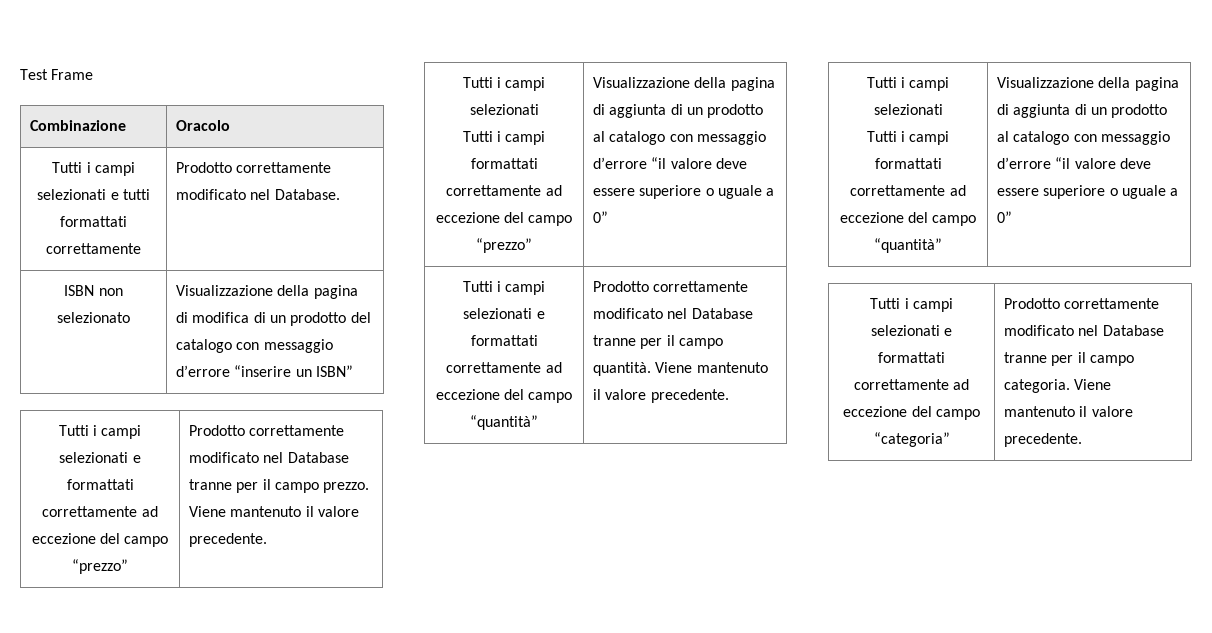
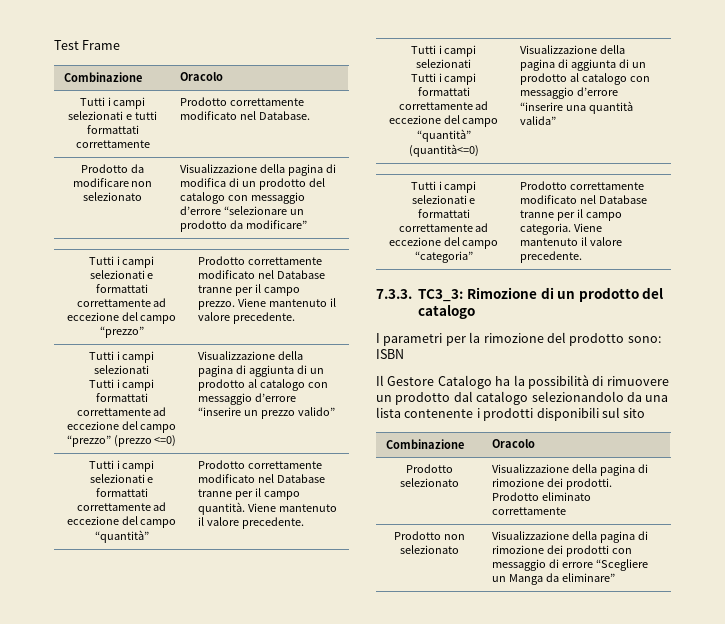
- ISBN non selezionato | Visualizzazione della pagina di modifica di un prodotto del catalogo con messaggio d’errore “inserire un ISBN”
+ Prodotto da modificare non selezionato | Visualizzazione della pagina di modifica di un prodotto del catalogo con messaggio d’errore “selezionare un prodotto da modificare”
  Tutti i campi selezionati e formattati correttamente ad eccezione del campo “prezzo” | Prodotto correttamente modificato nel Database tranne per il campo prezzo. Viene mantenuto il valore precedente.
  Tutti i campi selezionati
- Tutti i campi formattati correttamente ad eccezione del campo “prezzo” | Visualizzazione della pagina di aggiunta di un prodotto al catalogo con messaggio d’errore “il valore deve essere superiore o uguale a 0”
+ Tutti i campi formattati correttamente ad eccezione del campo “prezzo” (prezzo <=0) | Visualizzazione della pagina di aggiunta di un prodotto al catalogo con messaggio d’errore “inserire un prezzo valido”
  Tutti i campi selezionati e formattati correttamente ad eccezione del campo “quantità” | Prodotto correttamente modificato nel Database tranne per il campo quantità. Viene mantenuto il valore precedente.
  Tutti i campi selezionati
- Tutti i campi formattati correttamente ad eccezione del campo “quantità” | Visualizzazione della pagina di aggiunta di un prodotto al catalogo con messaggio d’errore “il valore deve essere superiore o uguale a 0”
+ Tutti i campi formattati correttamente ad eccezione del campo “quantità” (quantità<=0) | Visualizzazione della pagina di aggiunta di un prodotto al catalogo con messaggio d’errore “inserire una quantità valida”
+ 7.3.3. TC3_3: Rimozione di un prodotto del catalogo
+ I parametri per la rimozione del prodotto sono: ISBN
+ Il Gestore Catalogo ha la possibilità di rimuovere un prodotto dal catalogo selezionandolo da una lista contenente i prodotti disponibili sul sito
+ Combinazione | Oracolo
+ Prodotto selezionato | Visualizzazione della pagina di rimozione dei prodotti. Prodotto eliminato correttamente
+ Prodotto non selezionato | Visualizzazione della pagina di rimozione dei prodotti con messaggio di errore “Scegliere un Manga da eliminare”

